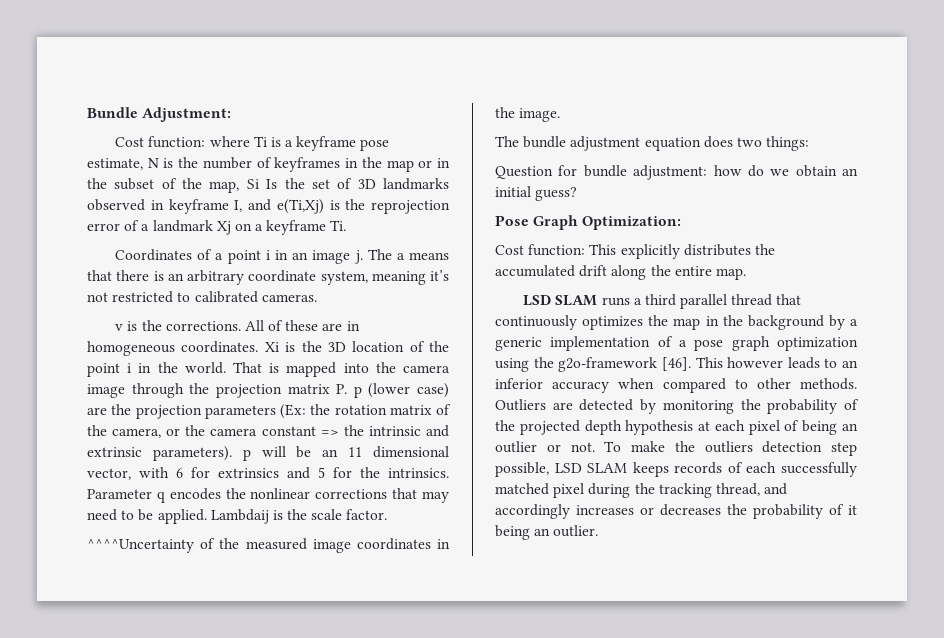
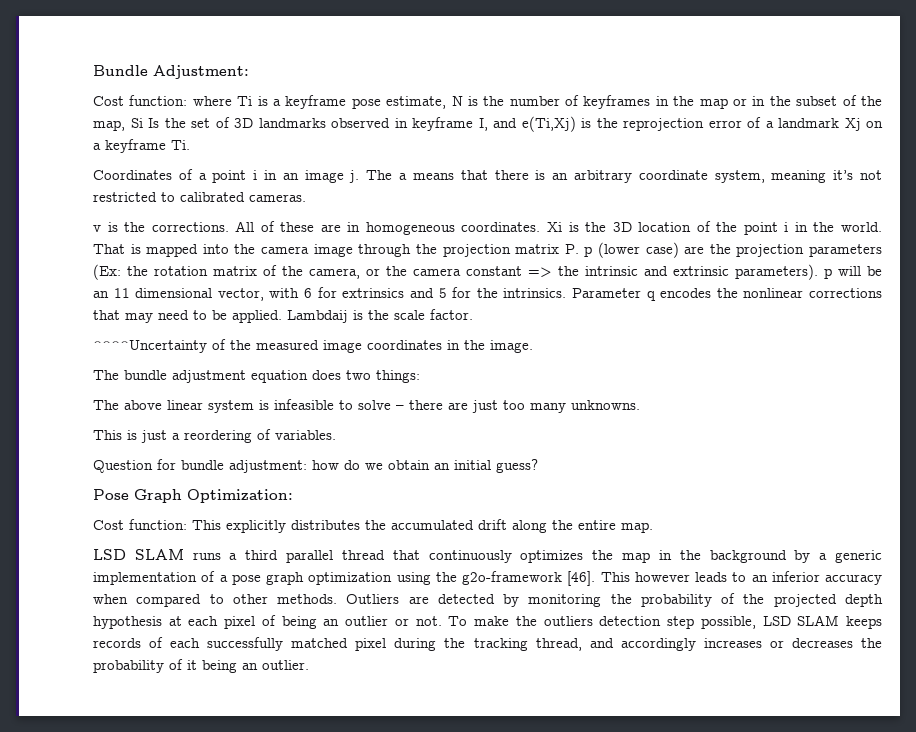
+ The above linear system is infeasible to solve – there are just too many unknowns.
+ This is just a reordering of variables.

